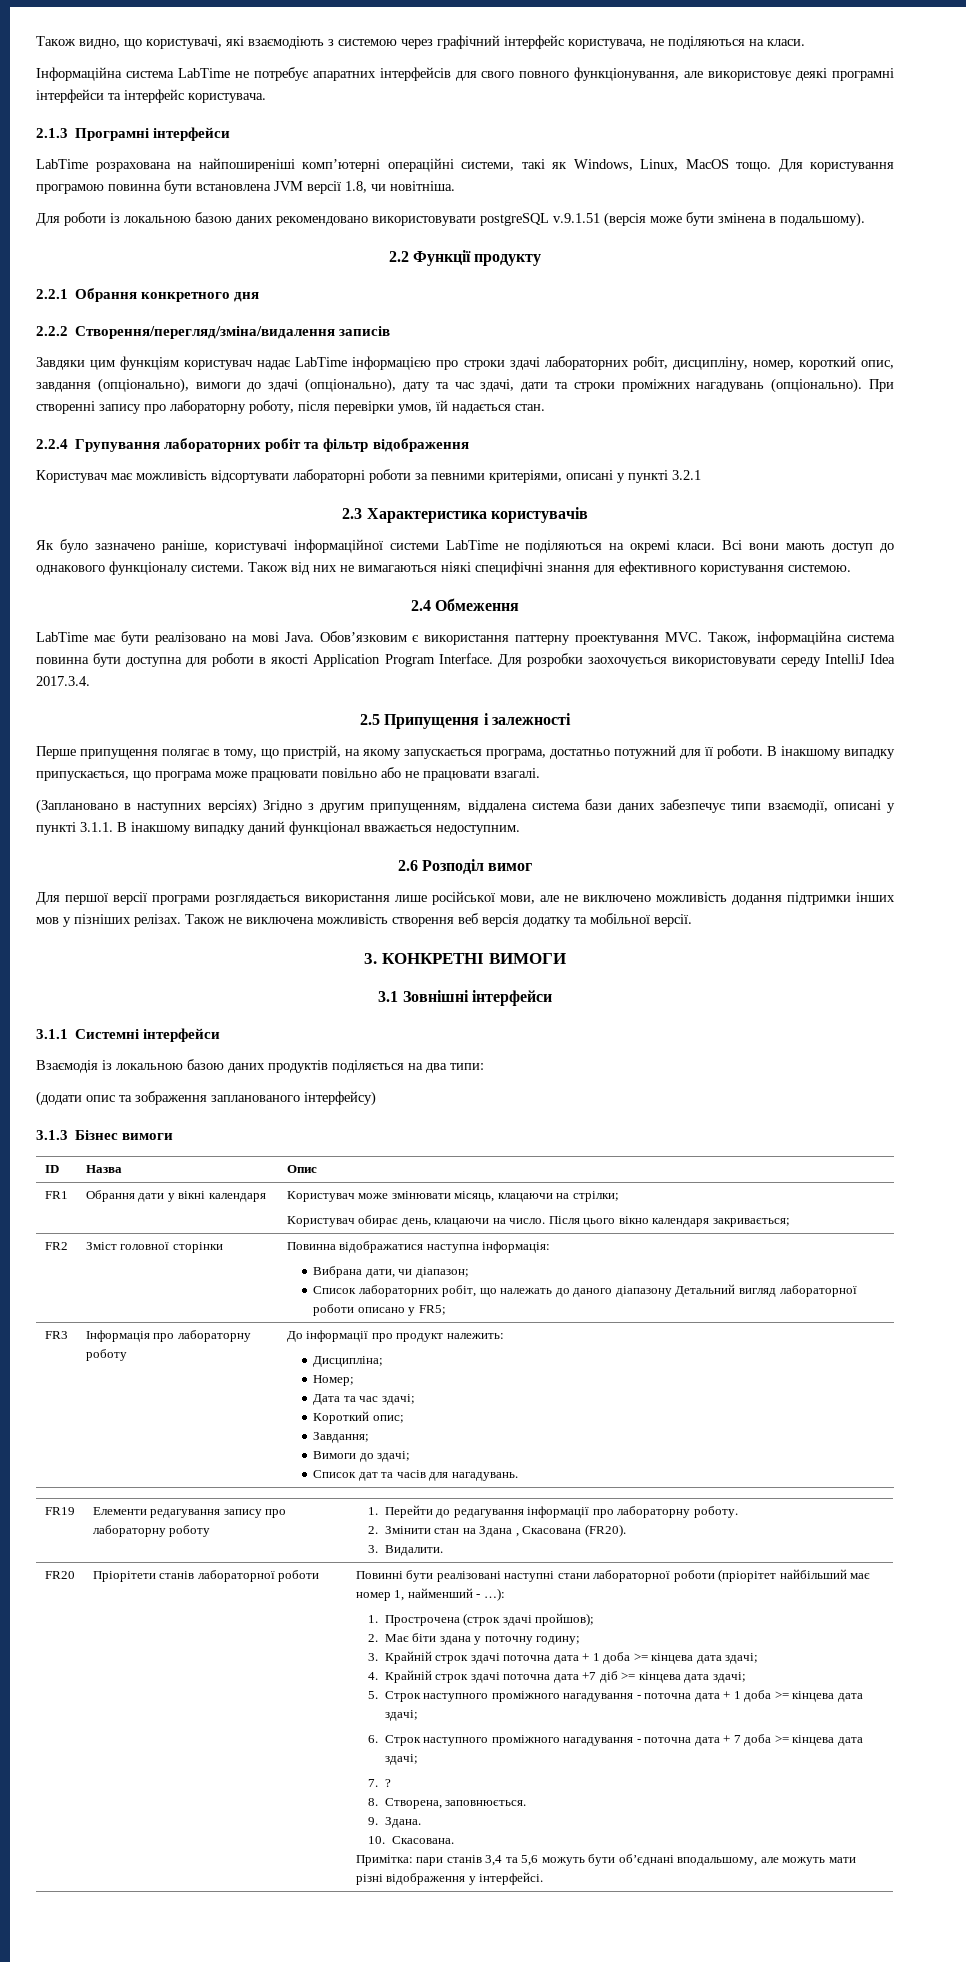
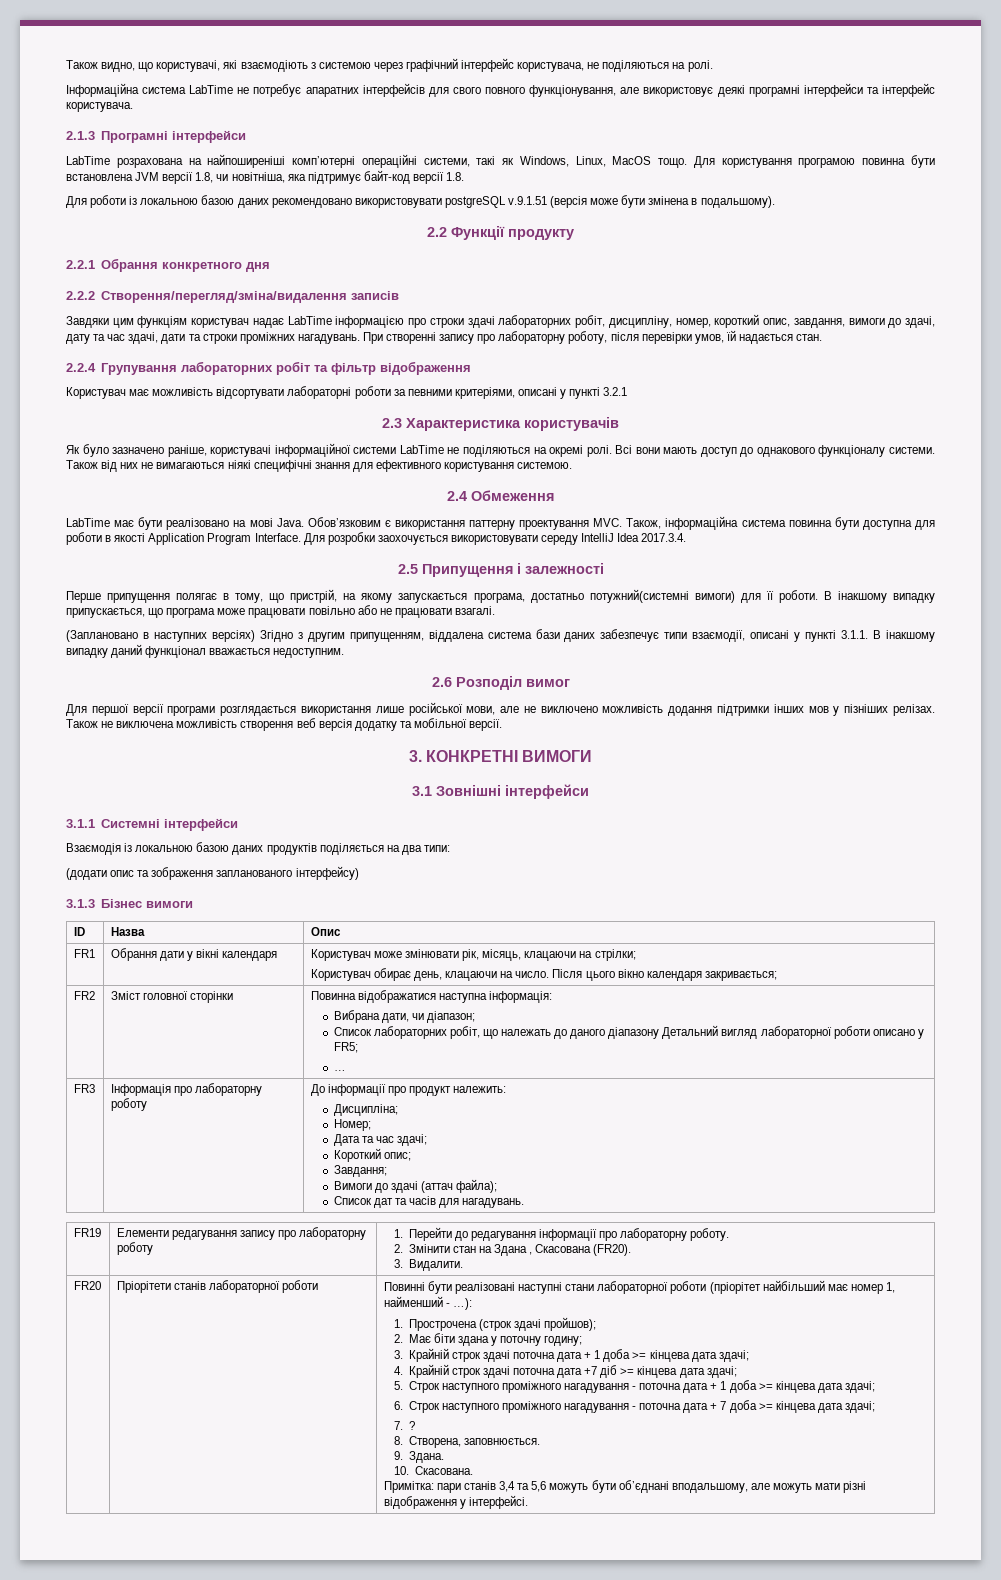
- Також видно, що користувачі, які взаємодіють з системою через графічний інтерфейс користувача, не поділяються на класи.
+ Також видно, що користувачі, які взаємодіють з системою через графічний інтерфейс користувача, не поділяються на ролі.
- Для користування програмою повинна бути встановлена JVM версії 1.8, чи новітніша.
+ Для користування програмою повинна бути встановлена JVM версії 1.8, чи новітніша, яка підтримує байт-код версії 1.8.
- Завдяки цим функціям користувач надає LabTime інформацією про строки здачі лабораторних робіт, дисципліну, номер, короткий опис, завдання (опціонально), вимоги до здачі (опціонально), дату та час здачі, дати та строки проміжних нагадувань (опціонально).
+ Завдяки цим функціям користувач надає LabTime інформацією про строки здачі лабораторних робіт, дисципліну, номер, короткий опис, завдання, вимоги до здачі, дату та час здачі, дати та строки проміжних нагадувань.
- Як було зазначено раніше, користувачі інформаційної системи LabTime не поділяються на окремі класи.
+ Як було зазначено раніше, користувачі інформаційної системи LabTime не поділяються на окремі ролі.
- Перше припущення полягає в тому, що пристрій, на якому запускається програма, достатньо потужний для її роботи.
+ Перше припущення полягає в тому, що пристрій, на якому запускається програма, достатньо потужний(системні вимоги) для її роботи.
- FR1 | Обрання дати у вікні календаря | Користувач може змінювати місяць, клацаючи на стрілки;
+ FR1 | Обрання дати у вікні календаря | Користувач може змінювати рік, місяць, клацаючи на стрілки;
  FR2 | Зміст головної сторінки | Повинна відображатися наступна інформація:
  Вибрана дати, чи діапазон;
  Список лабораторних робіт, що належать до даного діапазону Детальний вигляд лабораторної роботи описано у FR5;
+ …
  FR3 | Інформація про лабораторну роботу | До інформації про продукт належить:
  Дисципліна;
  Номер;
  Дата та час здачі;
  Короткий опис;
  Завдання;
- Вимоги до здачі;
+ Вимоги до здачі (аттач файла);

